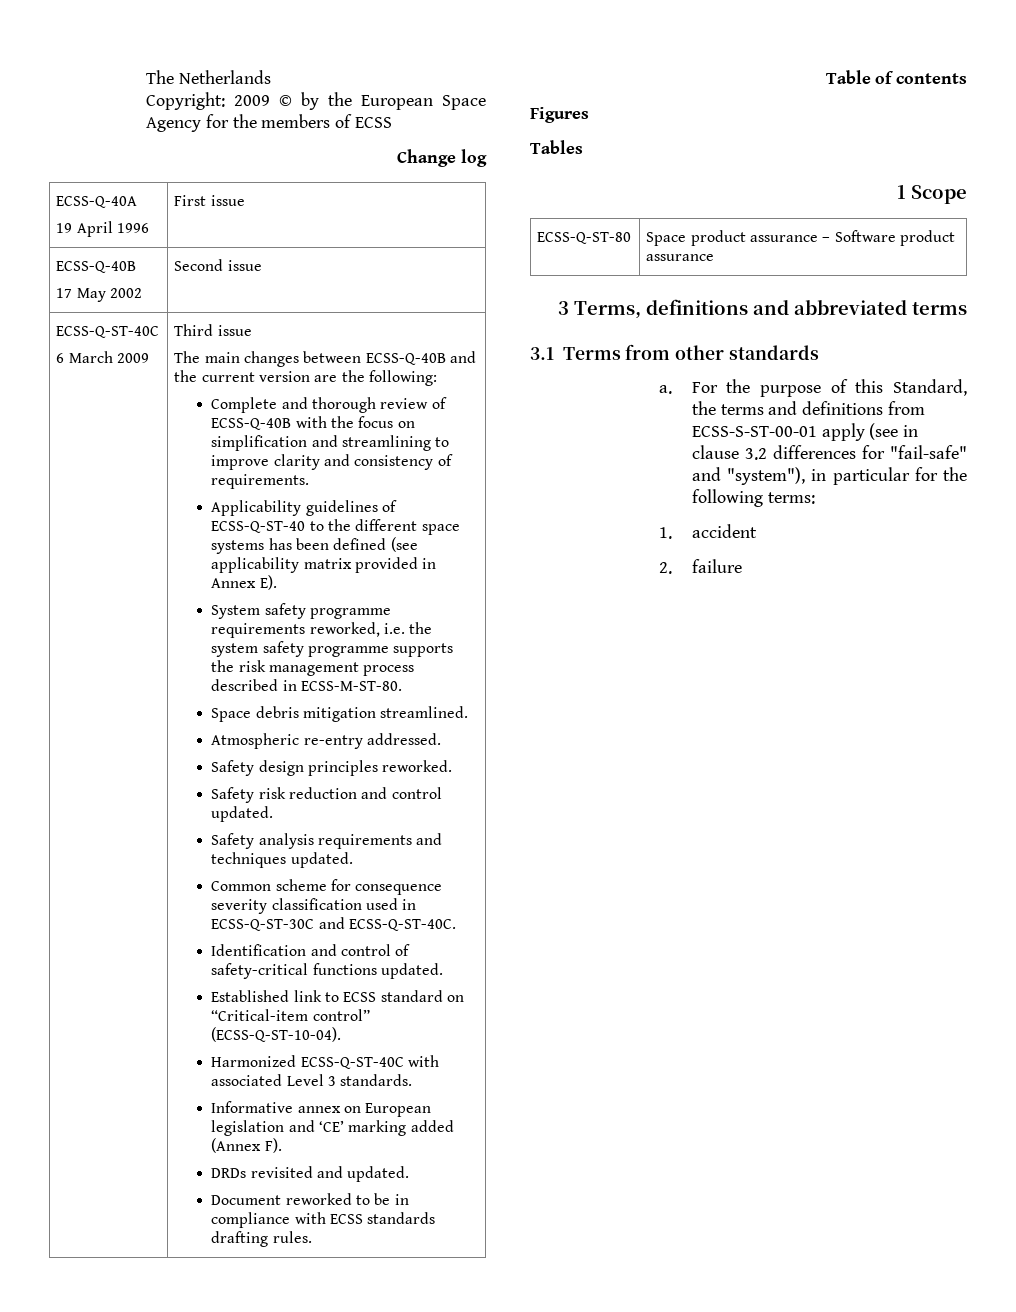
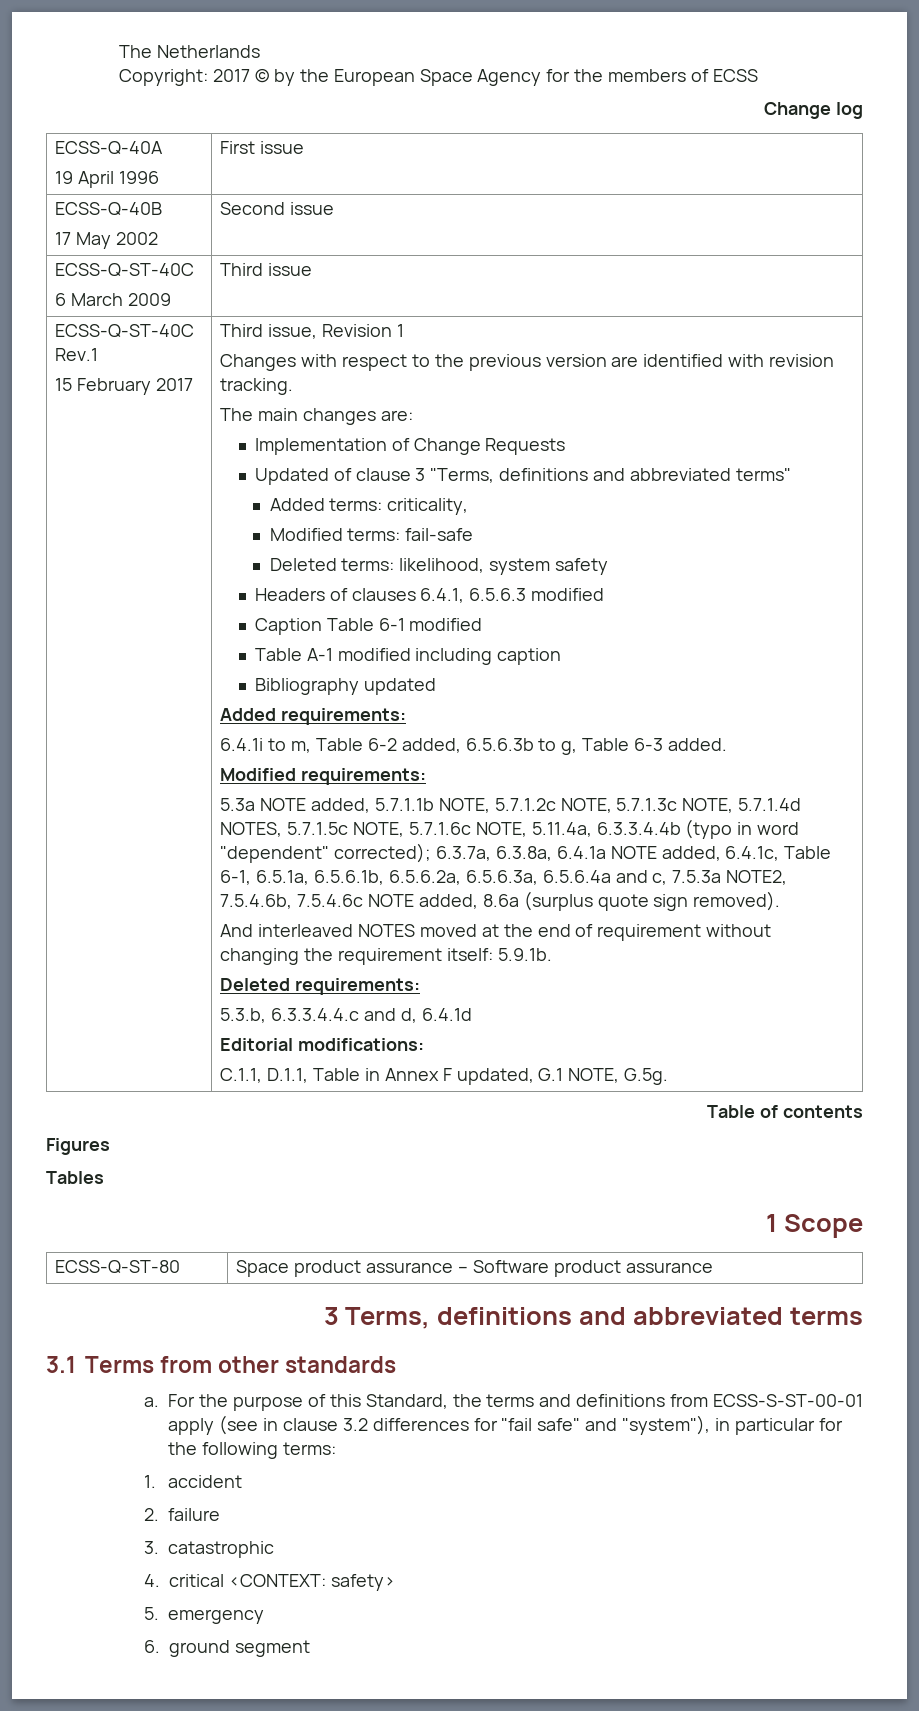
- Copyright: 2009 © by the European Space Agency for the members of ECSS
+ Copyright: 2017 © by the European Space Agency for the members of ECSS
- The main changes between ECSS-Q-40B and the current version are the following:
- Complete and thorough review of ECSS-Q-40B with the focus on simplification and streamlining to improve clarity and consistency of requirements.
- Applicability guidelines of ECSS-Q-ST-40 to the different space systems has been defined (see applicability matrix provided in Annex E).
- System safety programme requirements reworked, i.e. the system safety programme supports the risk management process described in ECSS-M-ST-80.
- Space debris mitigation streamlined.
- Atmospheric re-entry addressed.
- Safety design principles reworked.
- Safety risk reduction and control updated.
- Safety analysis requirements and techniques updated.
- Common scheme for consequence severity classification used in ECSS-Q-ST-30C and ECSS-Q-ST-40C.
- Identification and control of safety-critical functions updated.
- Established link to ECSS standard on “Critical-item control” (ECSS-Q-ST-10-04).
- Harmonized ECSS-Q-ST-40C with associated Level 3 standards.
- Informative annex on European legislation and ‘CE’ marking added (Annex F).
- DRDs revisited and updated.
- Document reworked to be in compliance with ECSS standards drafting rules.
+ ECSS-Q-ST-40C Rev.1
+ 15 February 2017 | Third issue, Revision 1
+ Changes with respect to the previous version are identified with revision tracking.
+ The main changes are:
+ Implementation of Change Requests
+ Updated of clause 3 "Terms, definitions and abbreviated terms"
+ Added terms: criticality,
+ Modified terms: fail-safe
+ Deleted terms: likelihood, system safety
+ Headers of clauses 6.4.1, 6.5.6.3 modified
+ Caption Table 6-1 modified
+ Table A-1 modified including caption
+ Bibliography updated
+ Added requirements:
+ 6.4.1i to m, Table 6-2 added, 6.5.6.3b to g, Table 6-3 added.
+ Modified requirements:
+ 5.3a NOTE added, 5.7.1.1b NOTE, 5.7.1.2c NOTE, 5.7.1.3c NOTE, 5.7.1.4d NOTES, 5.7.1.5c NOTE, 5.7.1.6c NOTE, 5.11.4a, 6.3.3.4.4b (typo in word "dependent" corrected); 6.3.7a, 6.3.8a, 6.4.1a NOTE added, 6.4.1c, Table 6-1, 6.5.1a, 6.5.6.1b, 6.5.6.2a, 6.5.6.3a, 6.5.6.4a and c, 7.5.3a NOTE2, 7.5.4.6b, 7.5.4.6c NOTE added, 8.6a (surplus quote sign removed).
+ And interleaved NOTES moved at the end of requirement without changing the requirement itself: 5.9.1b.
+ Deleted requirements:
+ 5.3.b, 6.3.3.4.4.c and d, 6.4.1d
+ Editorial modifications:
+ C.1.1, D.1.1, Table in Annex F updated, G.1 NOTE, G.5g.
- For the purpose of this Standard, the terms and definitions from ECSS-S-ST-00-01 apply (see in clause 3.2 differences for "fail-safe" and "system"), in particular for the following terms:
+ For the purpose of this Standard, the terms and definitions from ECSS-S-ST-00-01 apply (see in clause 3.2 differences for "fail safe" and "system"), in particular for the following terms:
+ 3. catastrophic
+ 4. critical <CONTEXT: safety>
+ 5. emergency
+ 6. ground segment

